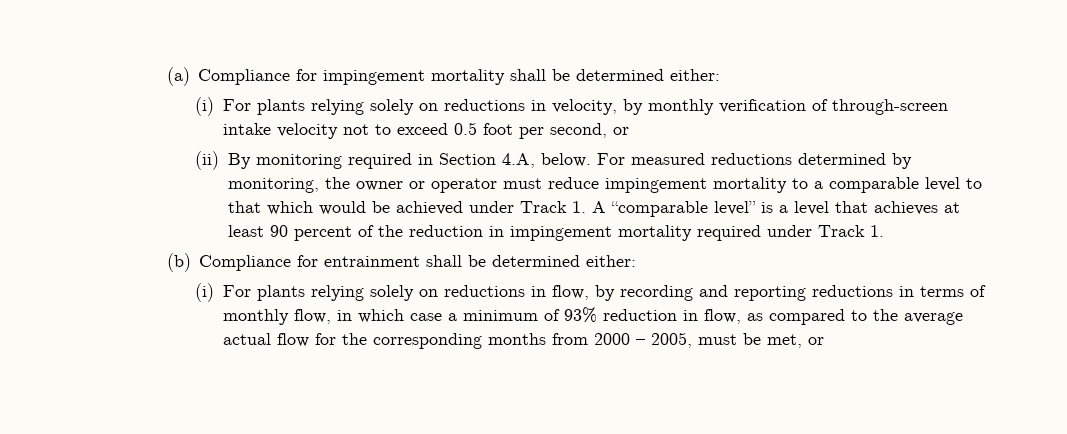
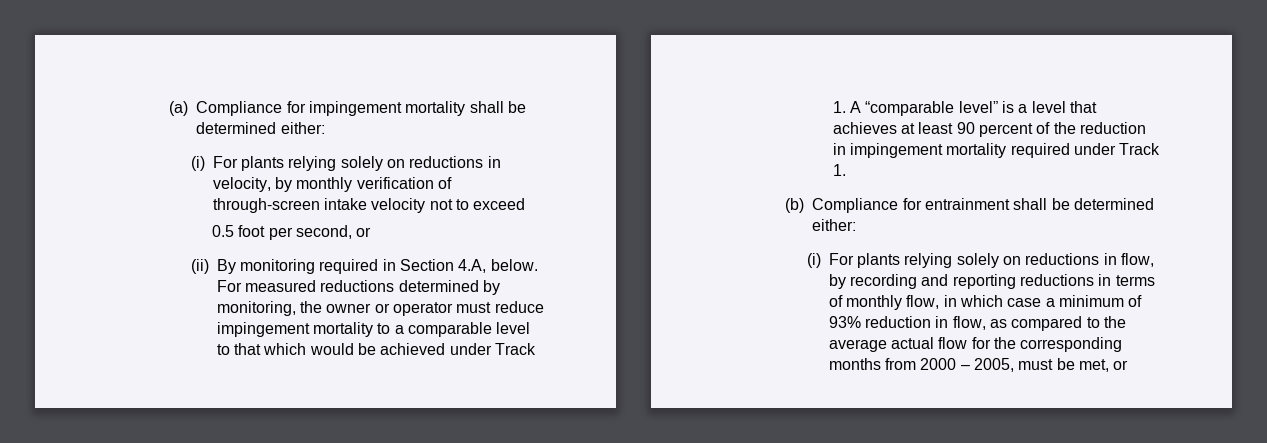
- (i) For plants relying solely on reductions in velocity, by monthly verification of through-screen intake velocity not to exceed 0.5 foot per second, or
+ (i) For plants relying solely on reductions in velocity, by monthly verification of through-screen intake velocity not to exceed
+ 0.5 foot per second, or

